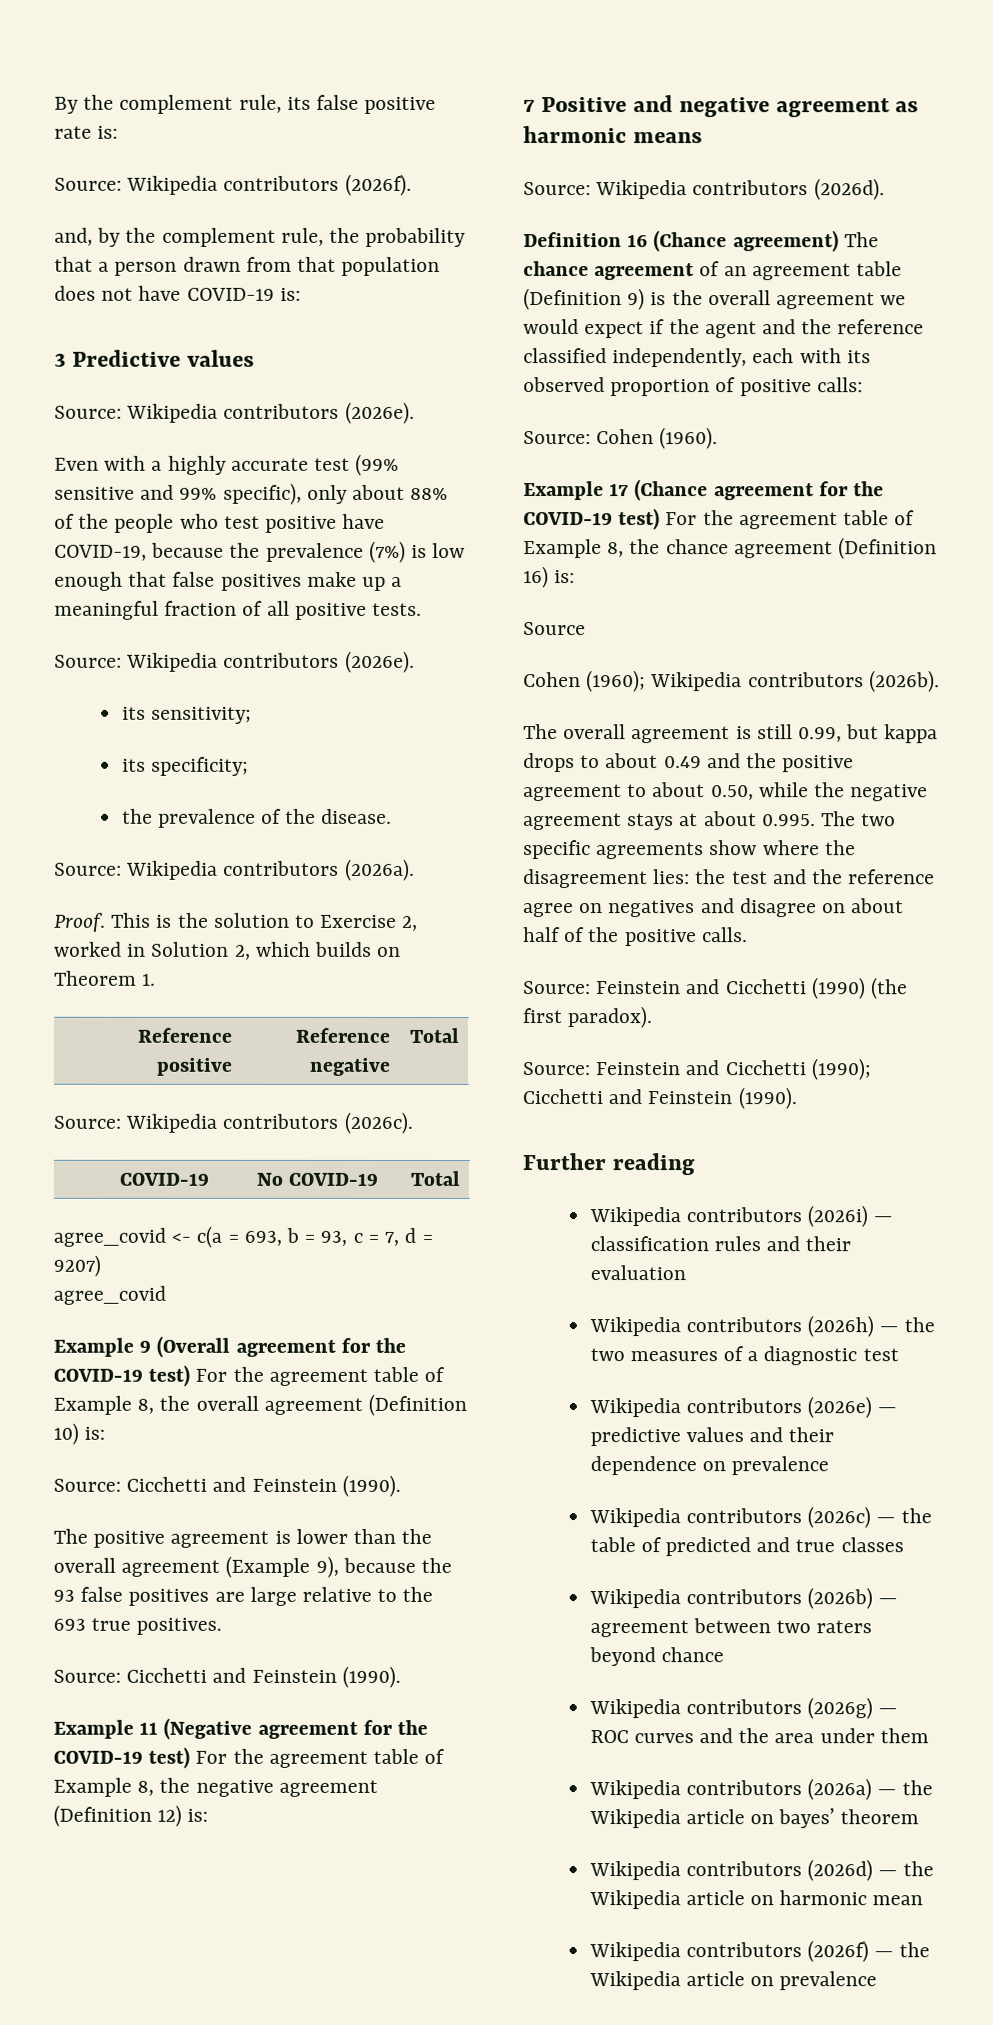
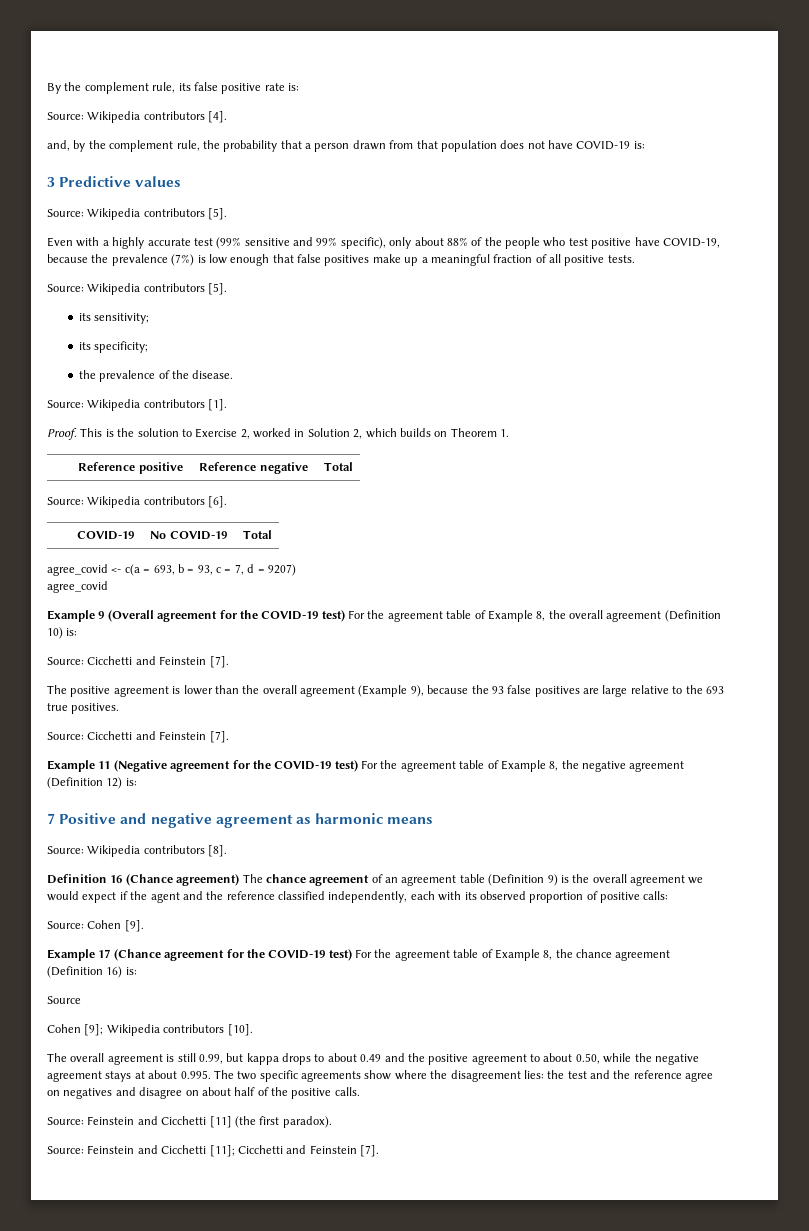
- Source: Wikipedia contributors (2026f).
+ Source: Wikipedia contributors [4].
  3 Predictive values
- Source: Wikipedia contributors (2026e).
+ Source: Wikipedia contributors [5].
  Even with a highly accurate test (99% sensitive and 99% specific), only about 88% of the people who test positive have COVID-19, because the prevalence (7%) is low enough that false positives make up a meaningful fraction of all positive tests.
- Source: Wikipedia contributors (2026e).
+ Source: Wikipedia contributors [5].
- Source: Wikipedia contributors (2026a).
+ Source: Wikipedia contributors [1].
- Source: Wikipedia contributors (2026c).
+ Source: Wikipedia contributors [6].
  Example 9 (Overall agreement for the COVID-19 test) For the agreement table of Example 8, the overall agreement (Definition 10) is:
- Source: Cicchetti and Feinstein (1990).
+ Source: Cicchetti and Feinstein [7].
  The positive agreement is lower than the overall agreement (Example 9), because the 93 false positives are large relative to the 693 true positives.
- Source: Cicchetti and Feinstein (1990).
+ Source: Cicchetti and Feinstein [7].
- Source: Wikipedia contributors (2026d).
+ Source: Wikipedia contributors [8].
- Source: Cohen (1960).
+ Source: Cohen [9].
- Cohen (1960); Wikipedia contributors (2026b).
+ Cohen [9]; Wikipedia contributors [10].
- Source: Feinstein and Cicchetti (1990) (the first paradox).
+ Source: Feinstein and Cicchetti [11] (the first paradox).
- Source: Feinstein and Cicchetti (1990); Cicchetti and Feinstein (1990).
- Further reading
- Wikipedia contributors (2026i) — classification rules and their evaluation
- Wikipedia contributors (2026h) — the two measures of a diagnostic test
- Wikipedia contributors (2026e) — predictive values and their dependence on prevalence
- Wikipedia contributors (2026c) — the table of predicted and true classes
- Wikipedia contributors (2026b) — agreement between two raters beyond chance
- Wikipedia contributors (2026g) — ROC curves and the area under them
- Wikipedia contributors (2026a) — the Wikipedia article on bayes’ theorem
- Wikipedia contributors (2026d) — the Wikipedia article on harmonic mean
- Wikipedia contributors (2026f) — the Wikipedia article on prevalence
+ Source: Feinstein and Cicchetti [11]; Cicchetti and Feinstein [7].

